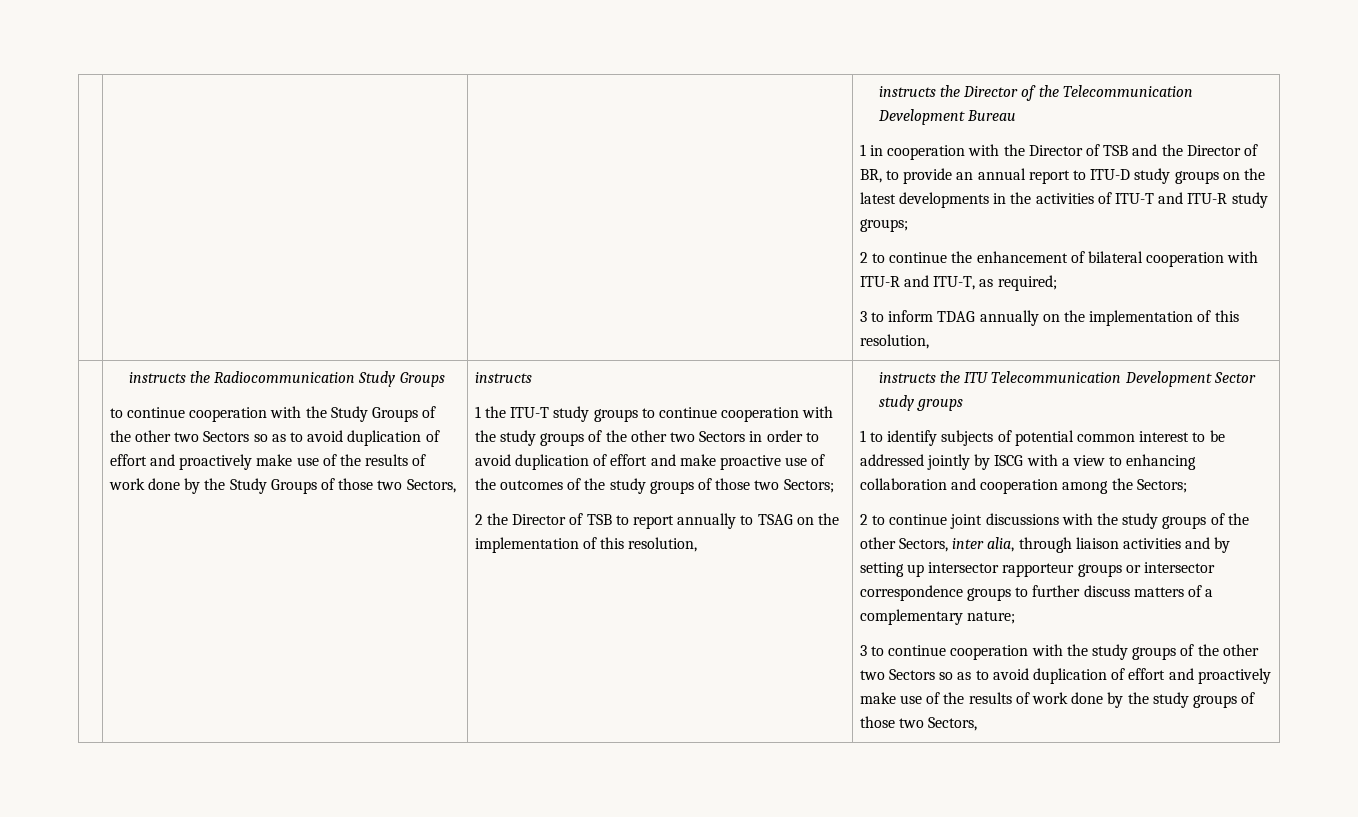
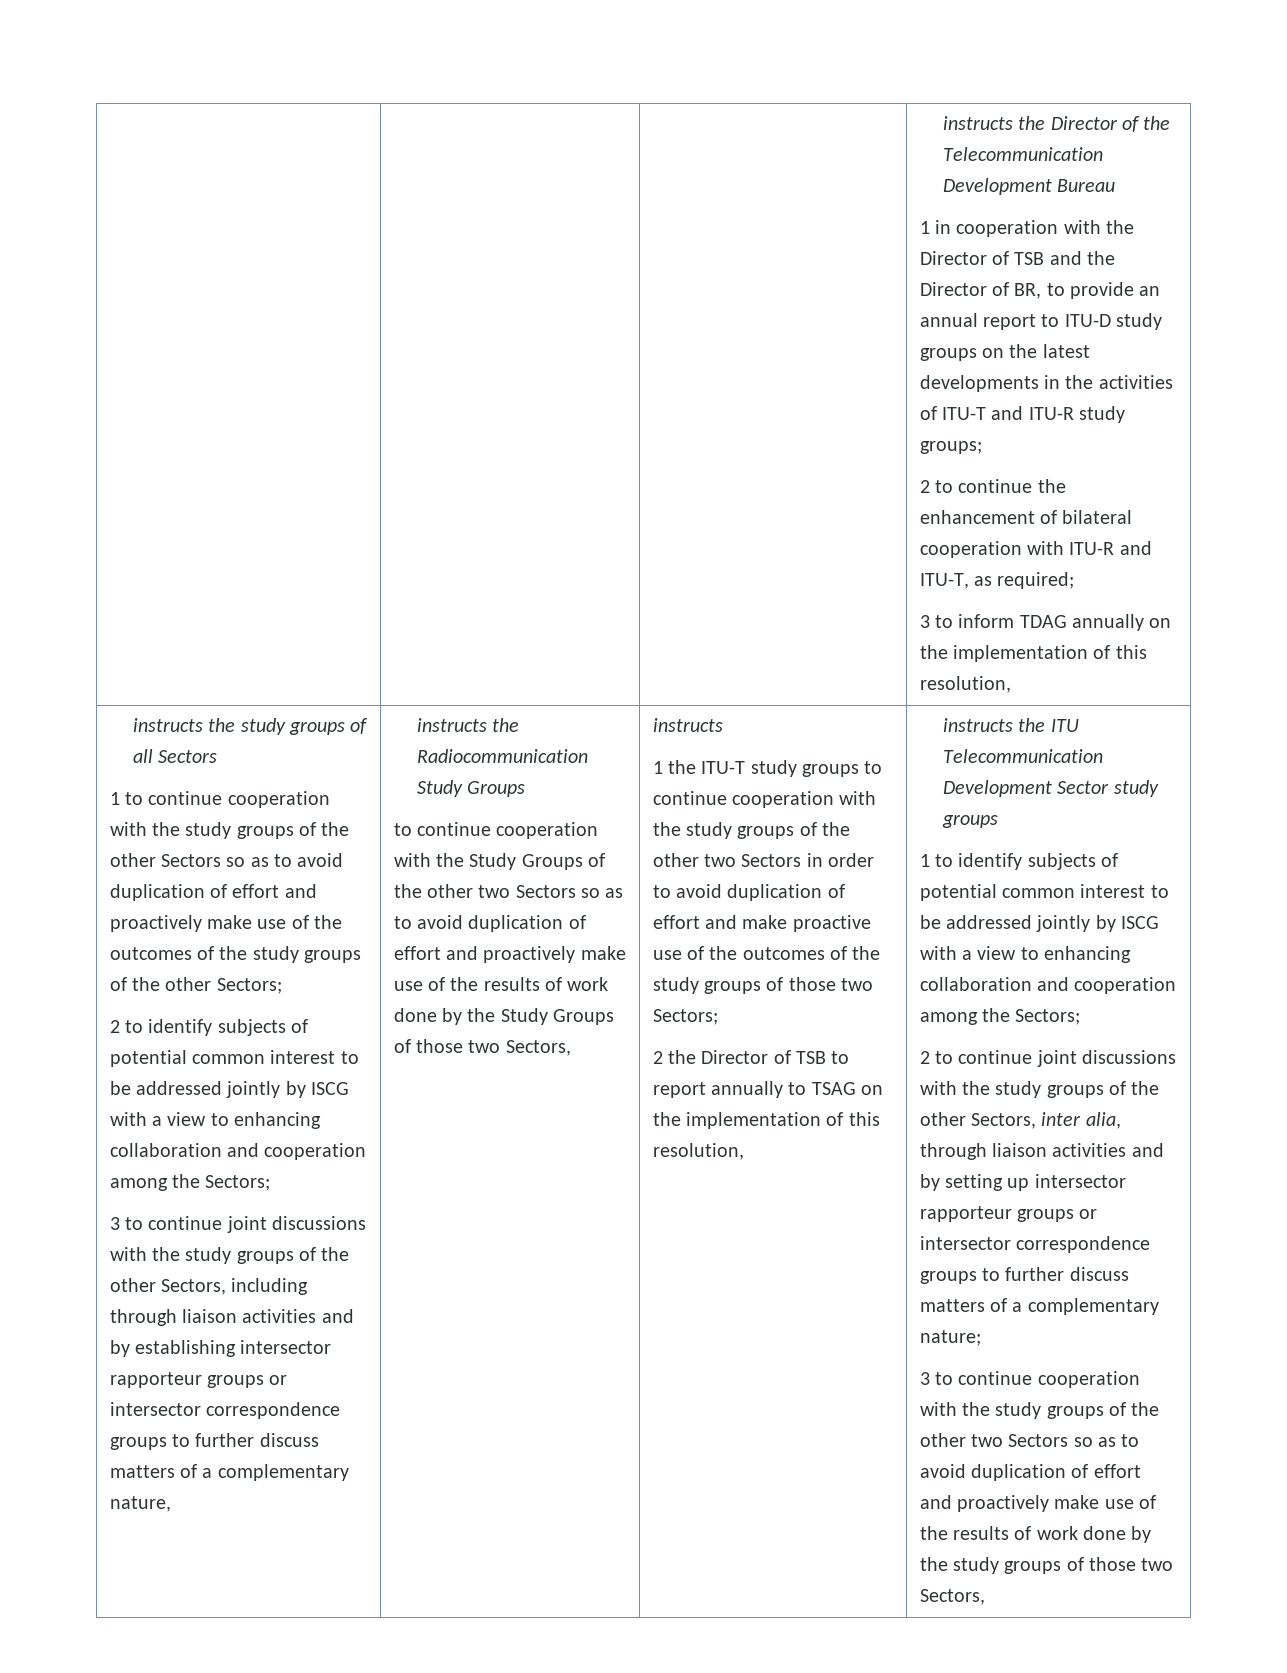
+ instructs the study groups of all Sectors
+ 1 to continue cooperation with the study groups of the other Sectors so as to avoid duplication of effort and proactively make use of the outcomes of the study groups of the other Sectors;
+ 2 to identify subjects of potential common interest to be addressed jointly by ISCG with a view to enhancing collaboration and cooperation among the Sectors;
+ 3 to continue joint discussions with the study groups of the other Sectors, including through liaison activities and by establishing intersector rapporteur groups or intersector correspondence groups to further discuss matters of a complementary nature,

